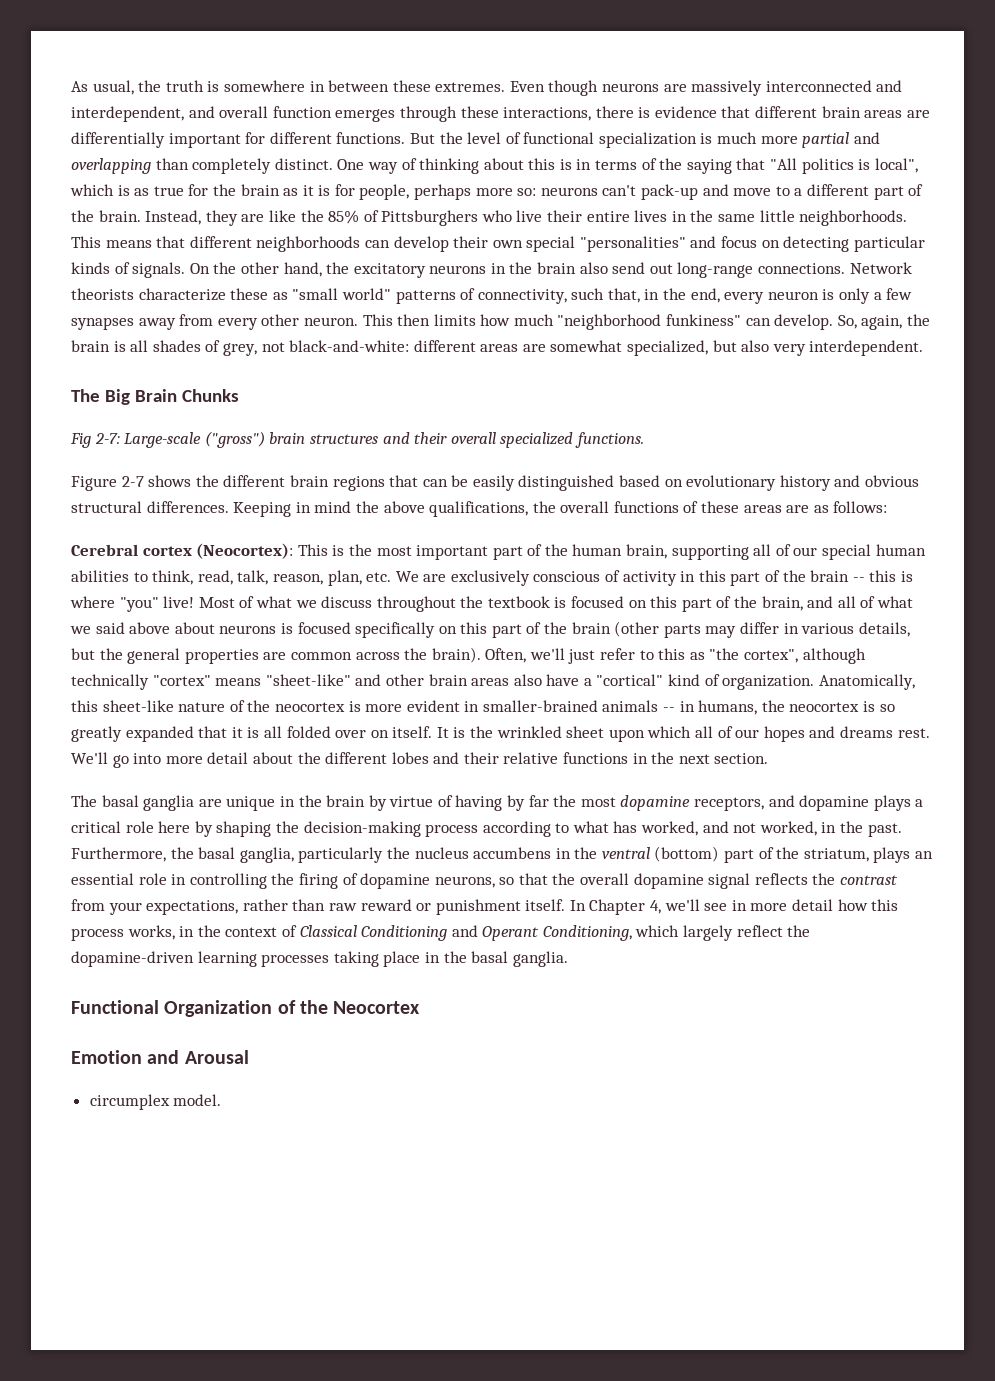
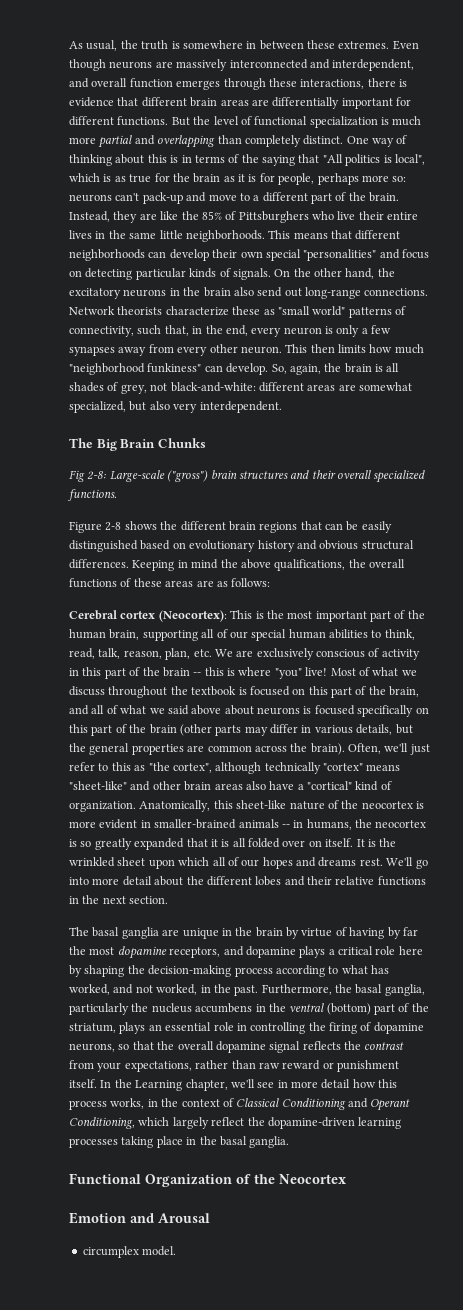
- Fig 2-7: Large-scale ("gross") brain structures and their overall specialized functions.
+ Fig 2-8: Large-scale ("gross") brain structures and their overall specialized functions.
- Figure 2-7 shows the different brain regions that can be easily distinguished based on evolutionary history and obvious structural differences.
+ Figure 2-8 shows the different brain regions that can be easily distinguished based on evolutionary history and obvious structural differences.
- In Chapter 4, we'll see in more detail how this process works, in the context of Classical Conditioning and Operant Conditioning, which largely reflect the dopamine-driven learning processes taking place in the basal ganglia.
+ In the Learning chapter, we'll see in more detail how this process works, in the context of Classical Conditioning and Operant Conditioning, which largely reflect the dopamine-driven learning processes taking place in the basal ganglia.

